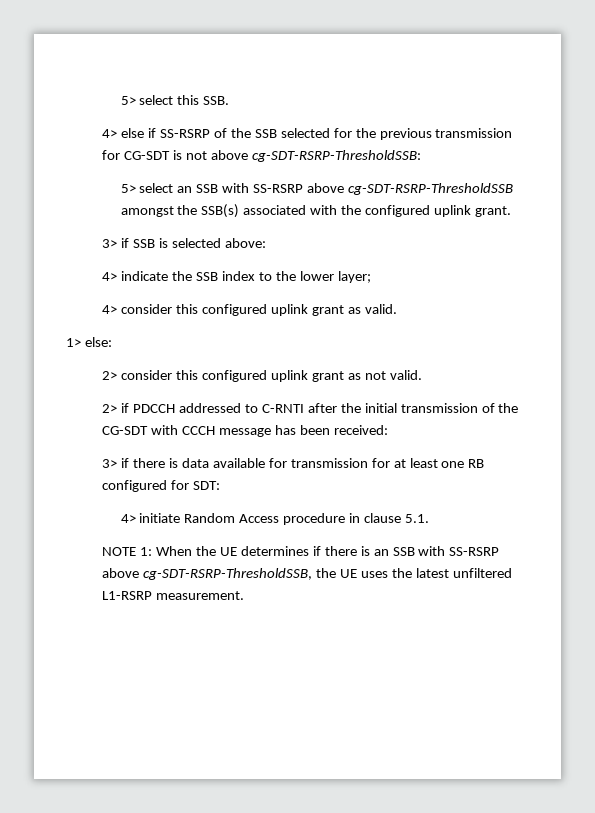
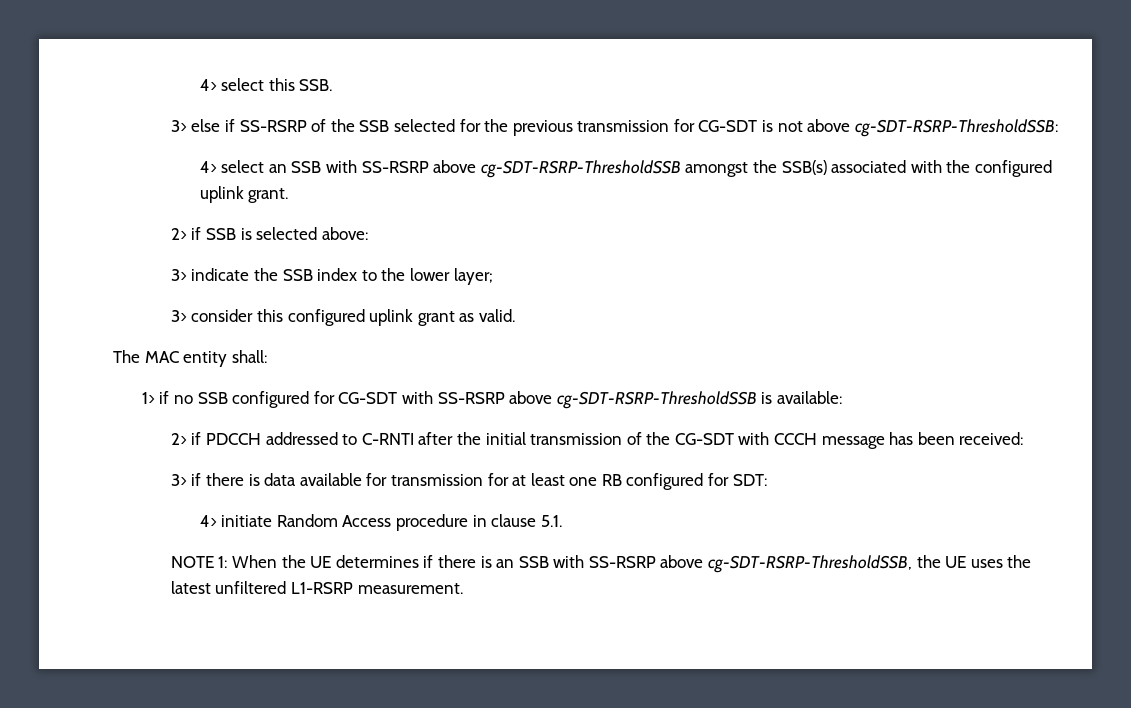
- 5> select this SSB.
+ 4> select this SSB.
- 4> else if SS-RSRP of the SSB selected for the previous transmission for CG-SDT is not above cg-SDT-RSRP-ThresholdSSB:
+ 3> else if SS-RSRP of the SSB selected for the previous transmission for CG-SDT is not above cg-SDT-RSRP-ThresholdSSB:
- 5> select an SSB with SS-RSRP above cg-SDT-RSRP-ThresholdSSB amongst the SSB(s) associated with the configured uplink grant.
+ 4> select an SSB with SS-RSRP above cg-SDT-RSRP-ThresholdSSB amongst the SSB(s) associated with the configured uplink grant.
- 3> if SSB is selected above:
+ 2> if SSB is selected above:
- 4> indicate the SSB index to the lower layer;
+ 3> indicate the SSB index to the lower layer;
- 4> consider this configured uplink grant as valid.
+ 3> consider this configured uplink grant as valid.
- 1> else:
- 2> consider this configured uplink grant as not valid.
+ The MAC entity shall:
+ 1> if no SSB configured for CG-SDT with SS-RSRP above cg-SDT-RSRP-ThresholdSSB is available:

